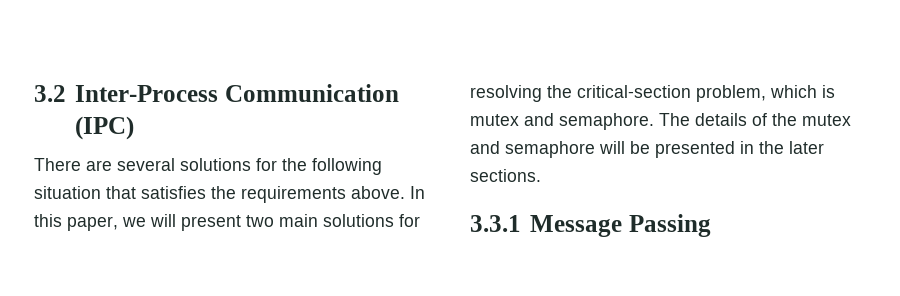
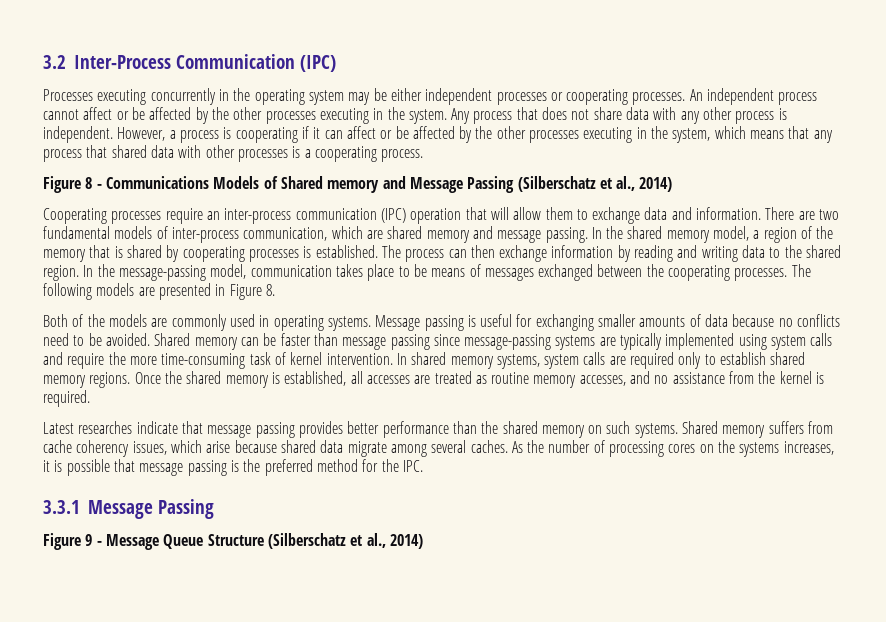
- There are several solutions for the following situation that satisfies the requirements above. In this paper, we will present two main solutions for resolving the critical-section problem, which is mutex and semaphore. The details of the mutex and semaphore will be presented in the later sections.
+ Processes executing concurrently in the operating system may be either independent processes or cooperating processes. An independent process cannot affect or be affected by the other processes executing in the system. Any process that does not share data with any other process is independent. However, a process is cooperating if it can affect or be affected by the other processes executing in the system, which means that any process that shared data with other processes is a cooperating process.
+ Figure 8 - Communications Models of Shared memory and Message Passing (Silberschatz et al., 2014)
+ Cooperating processes require an inter-process communication (IPC) operation that will allow them to exchange data and information. There are two fundamental models of inter-process communication, which are shared memory and message passing. In the shared memory model, a region of the memory that is shared by cooperating processes is established. The process can then exchange information by reading and writing data to the shared region. In the message-passing model, communication takes place to be means of messages exchanged between the cooperating processes. The following models are presented in Figure 8.
+ Both of the models are commonly used in operating systems. Message passing is useful for exchanging smaller amounts of data because no conflicts need to be avoided. Shared memory can be faster than message passing since message-passing systems are typically implemented using system calls and require the more time-consuming task of kernel intervention. In shared memory systems, system calls are required only to establish shared memory regions. Once the shared memory is established, all accesses are treated as routine memory accesses, and no assistance from the kernel is required.
+ Latest researches indicate that message passing provides better performance than the shared memory on such systems. Shared memory suffers from cache coherency issues, which arise because shared data migrate among several caches. As the number of processing cores on the systems increases, it is possible that message passing is the preferred method for the IPC.
  3.3.1 Message Passing
+ Figure 9 - Message Queue Structure (Silberschatz et al., 2014)

